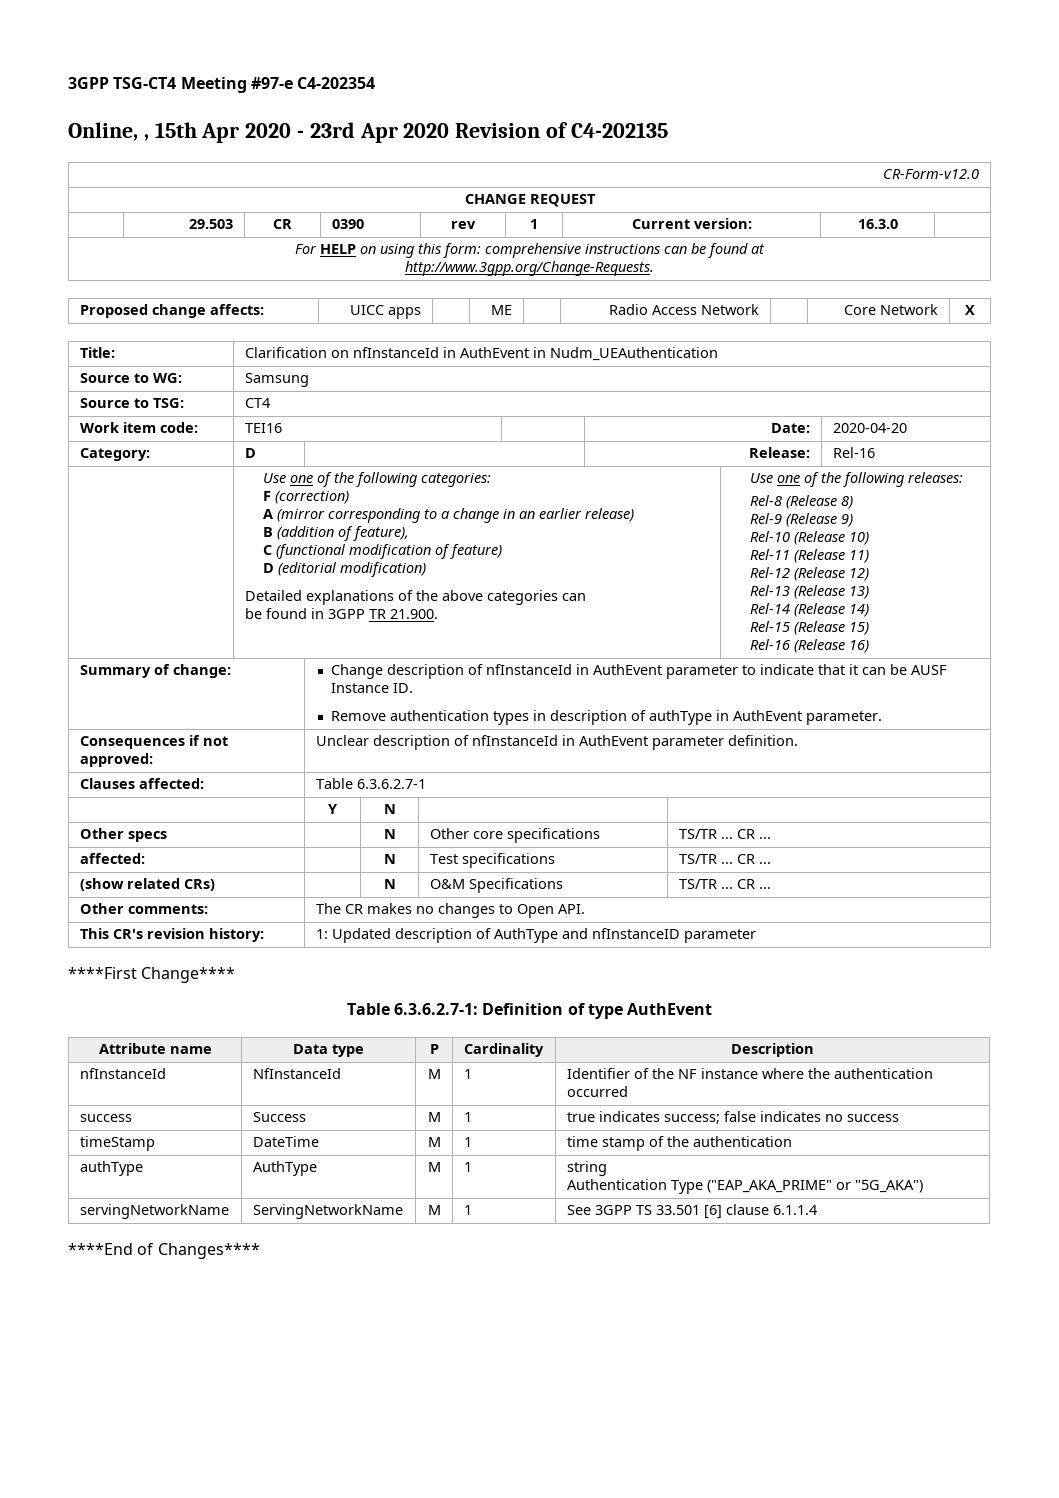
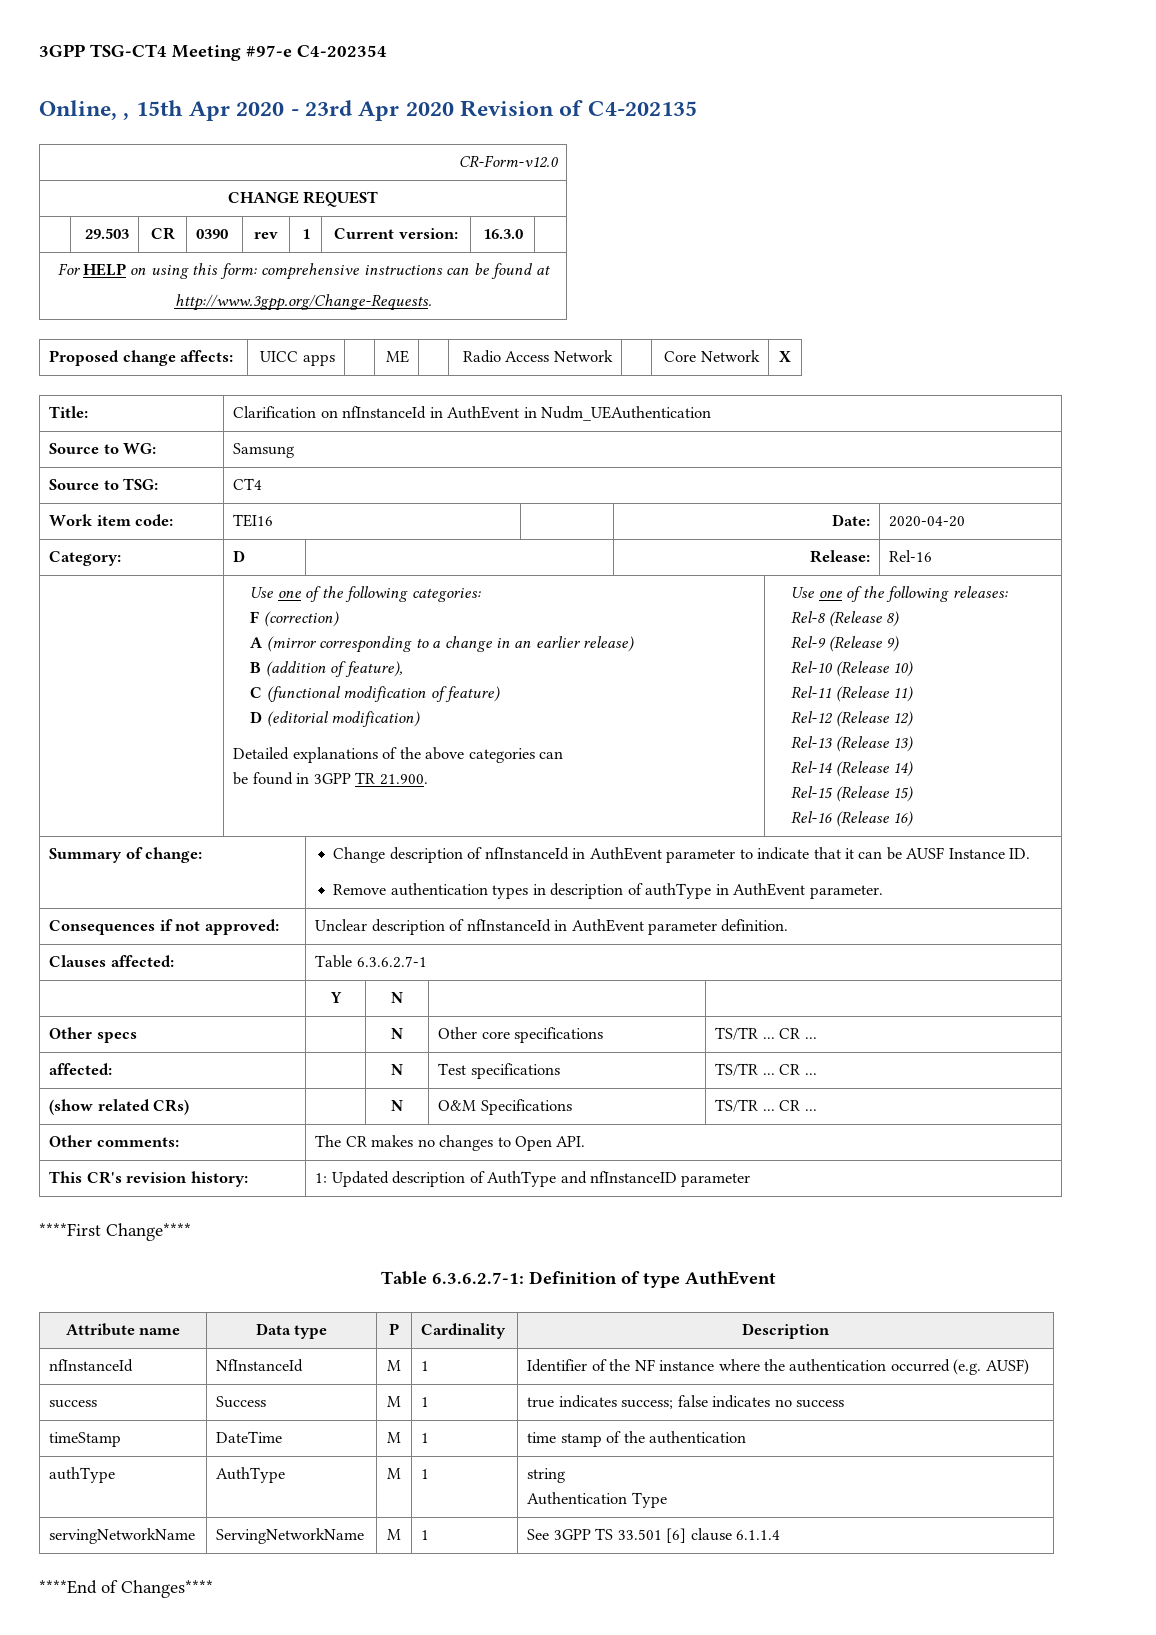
- nfInstanceId | NfInstanceId | M | 1 | Identifier of the NF instance where the authentication occurred
+ nfInstanceId | NfInstanceId | M | 1 | Identifier of the NF instance where the authentication occurred (e.g. AUSF)
  authType | AuthType | M | 1 | string
- Authentication Type ("EAP_AKA_PRIME" or "5G_AKA")
+ Authentication Type

